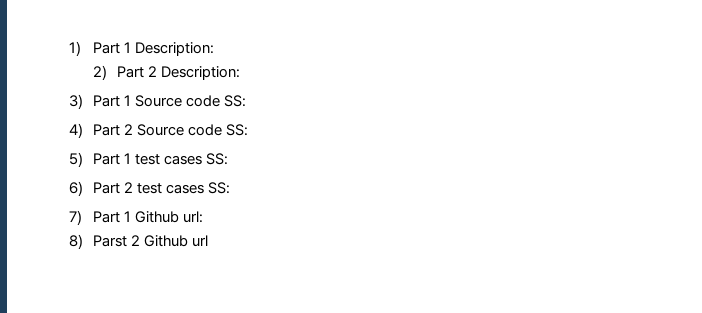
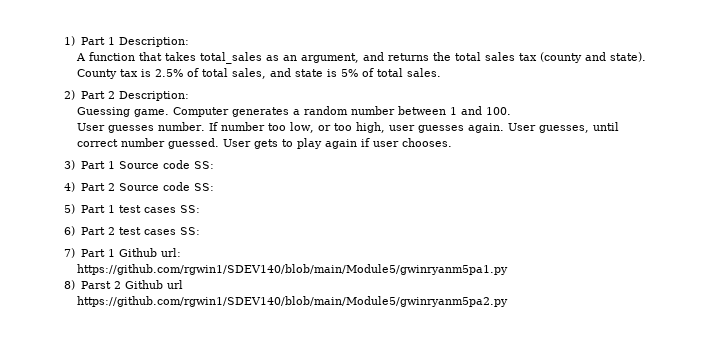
+ A function that takes total_sales as an argument, and returns the total sales tax (county and state). County tax is 2.5% of total sales, and state is 5% of total sales.
  2) Part 2 Description:
+ Guessing game. Computer generates a random number between 1 and 100.
+ User guesses number. If number too low, or too high, user guesses again. User guesses, until correct number guessed. User gets to play again if user chooses.
+ https://github.com/rgwin1/SDEV140/blob/main/Module5/gwinryanm5pa1.py
+ https://github.com/rgwin1/SDEV140/blob/main/Module5/gwinryanm5pa2.py

